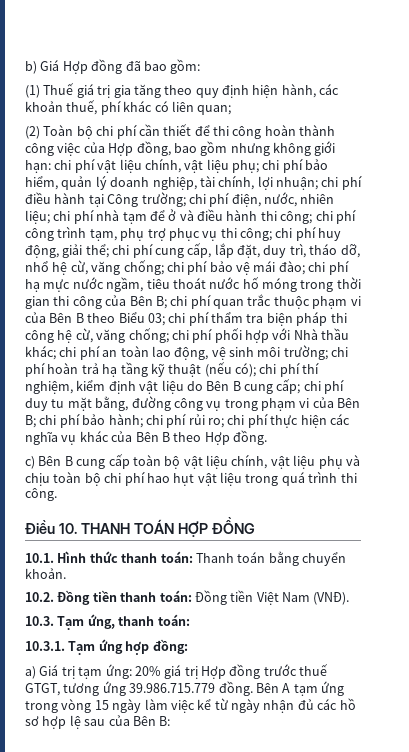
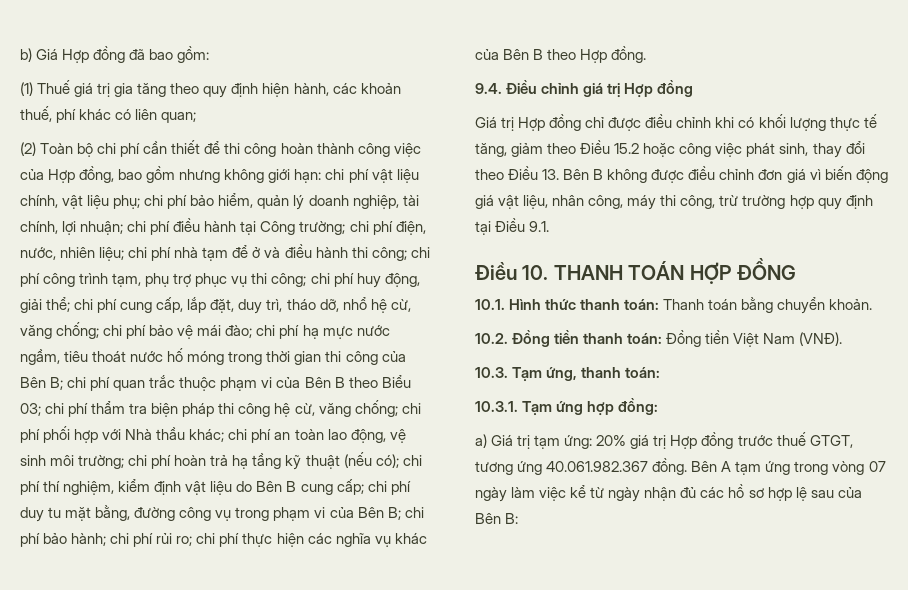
- c) Bên B cung cấp toàn bộ vật liệu chính, vật liệu phụ và chịu toàn bộ chi phí hao hụt vật liệu trong quá trình thi công.
+ 9.4. Điều chỉnh giá trị Hợp đồng
+ Giá trị Hợp đồng chỉ được điều chỉnh khi có khối lượng thực tế tăng, giảm theo Điều 15.2 hoặc công việc phát sinh, thay đổi theo Điều 13. Bên B không được điều chỉnh đơn giá vì biến động giá vật liệu, nhân công, máy thi công, trừ trường hợp quy định tại Điều 9.1.
- a) Giá trị tạm ứng: 20% giá trị Hợp đồng trước thuế GTGT, tương ứng 39.986.715.779 đồng.
+ a) Giá trị tạm ứng: 20% giá trị Hợp đồng trước thuế GTGT, tương ứng 40.061.982.367 đồng.
- Bên A tạm ứng trong vòng 15 ngày làm việc kể từ ngày nhận đủ các hồ sơ hợp lệ sau của Bên B:
+ Bên A tạm ứng trong vòng 07 ngày làm việc kể từ ngày nhận đủ các hồ sơ hợp lệ sau của Bên B:

